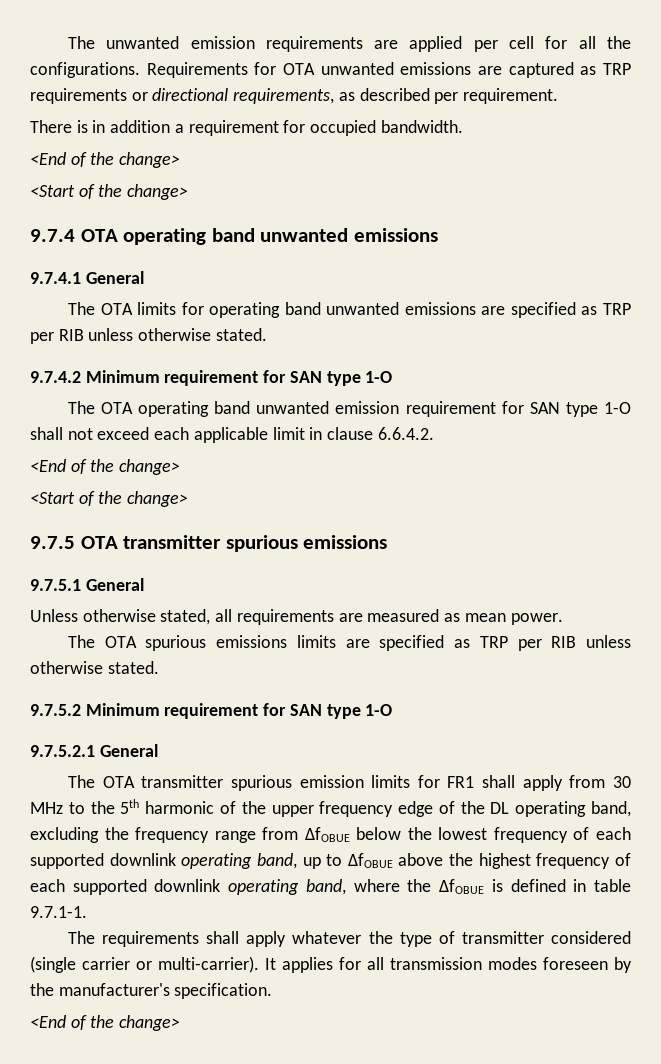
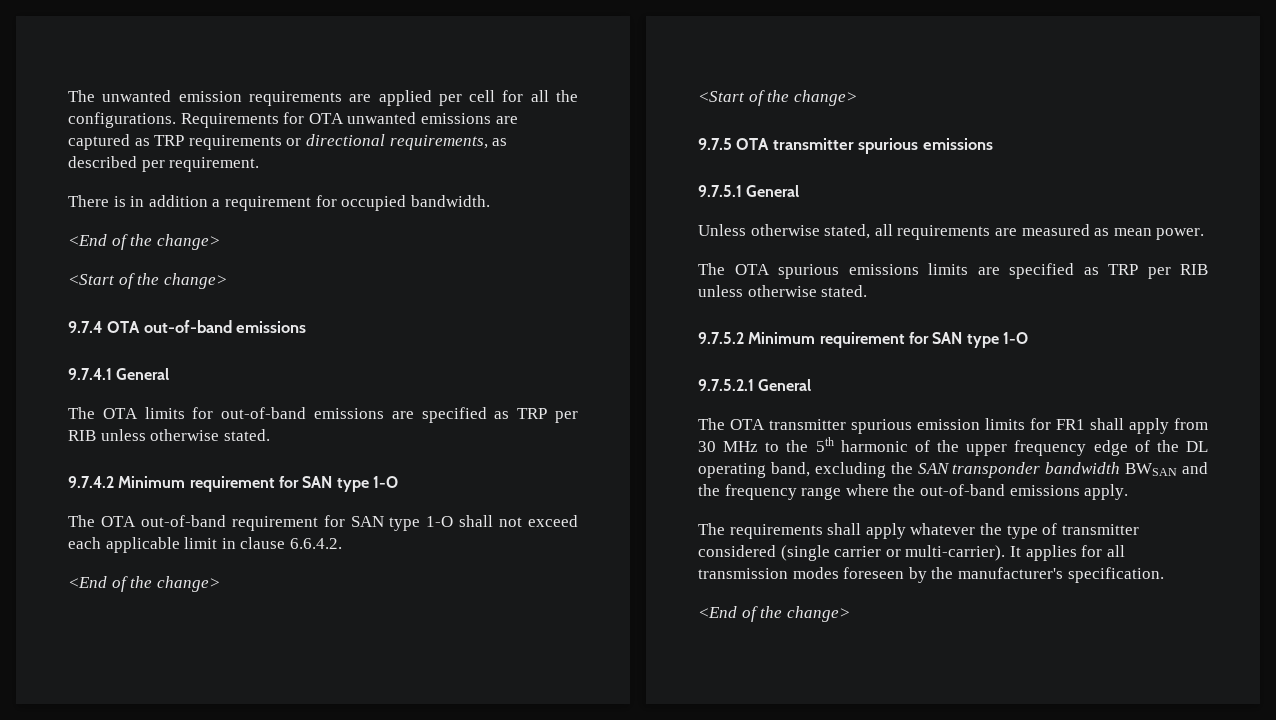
- 9.7.4 OTA operating band unwanted emissions
+ 9.7.4 OTA out-of-band emissions
- The OTA limits for operating band unwanted emissions are specified as TRP per RIB unless otherwise stated.
+ The OTA limits for out-of-band emissions are specified as TRP per RIB unless otherwise stated.
- The OTA operating band unwanted emission requirement for SAN type 1-O shall not exceed each applicable limit in clause 6.6.4.2.
+ The OTA out-of-band requirement for SAN type 1-O shall not exceed each applicable limit in clause 6.6.4.2.
- The OTA transmitter spurious emission limits for FR1 shall apply from 30 MHz to the 5th harmonic of the upper frequency edge of the DL operating band, excluding the frequency range from ΔfOBUE below the lowest frequency of each supported downlink operating band, up to ΔfOBUE above the highest frequency of each supported downlink operating band, where the ΔfOBUE is defined in table 9.7.1-1.
+ The OTA transmitter spurious emission limits for FR1 shall apply from 30 MHz to the 5th harmonic of the upper frequency edge of the DL operating band, excluding the SAN transponder bandwidth BWSAN and the frequency range where the out-of-band emissions apply.

